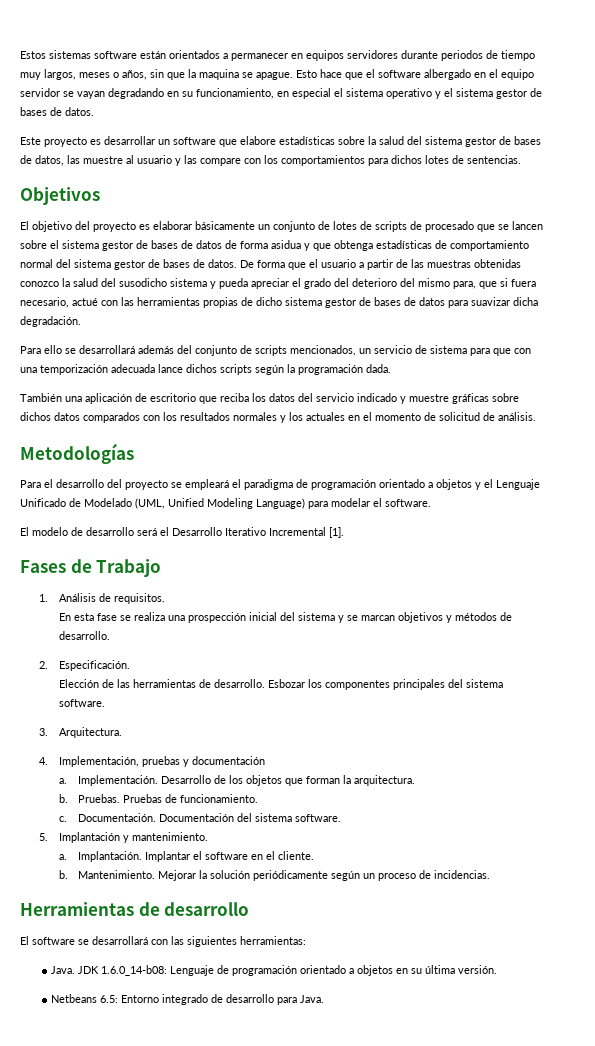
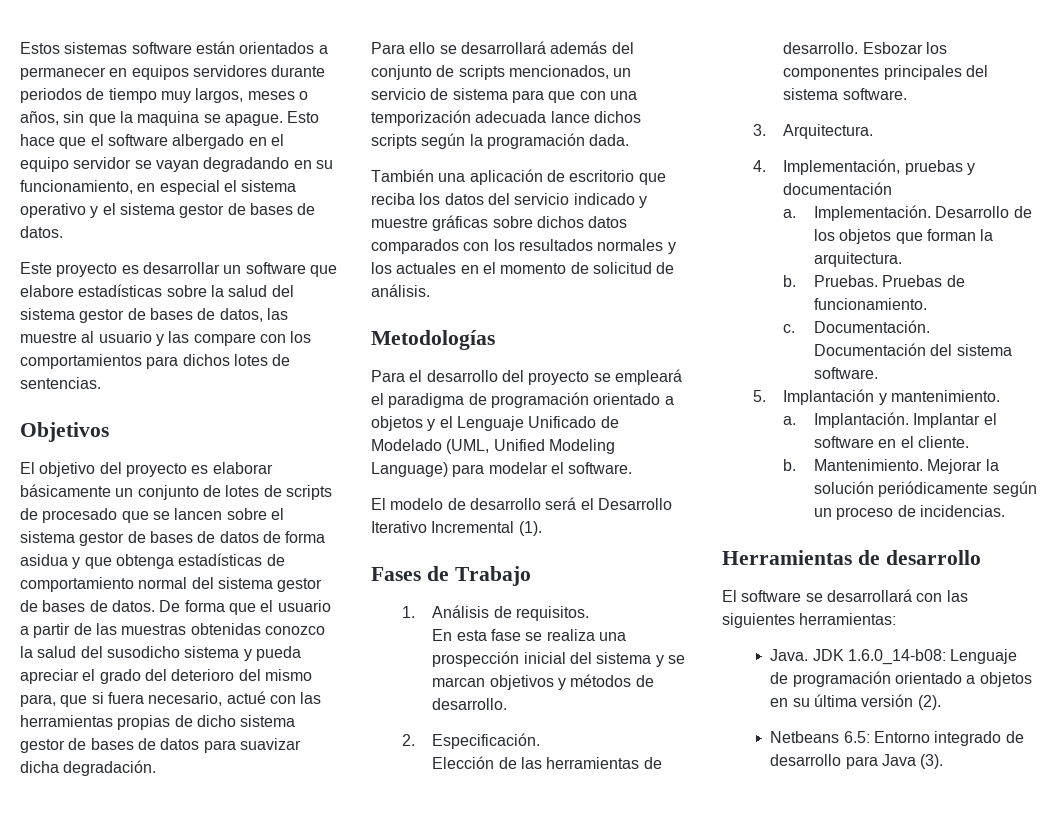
- El modelo de desarrollo será el Desarrollo Iterativo Incremental [1].
+ El modelo de desarrollo será el Desarrollo Iterativo Incremental (1).
- JDK 1.6.0_14-b08: Lenguaje de programación orientado a objetos en su última versión.
+ JDK 1.6.0_14-b08: Lenguaje de programación orientado a objetos en su última versión (2).
- Netbeans 6.5: Entorno integrado de desarrollo para Java.
+ Netbeans 6.5: Entorno integrado de desarrollo para Java (3).

